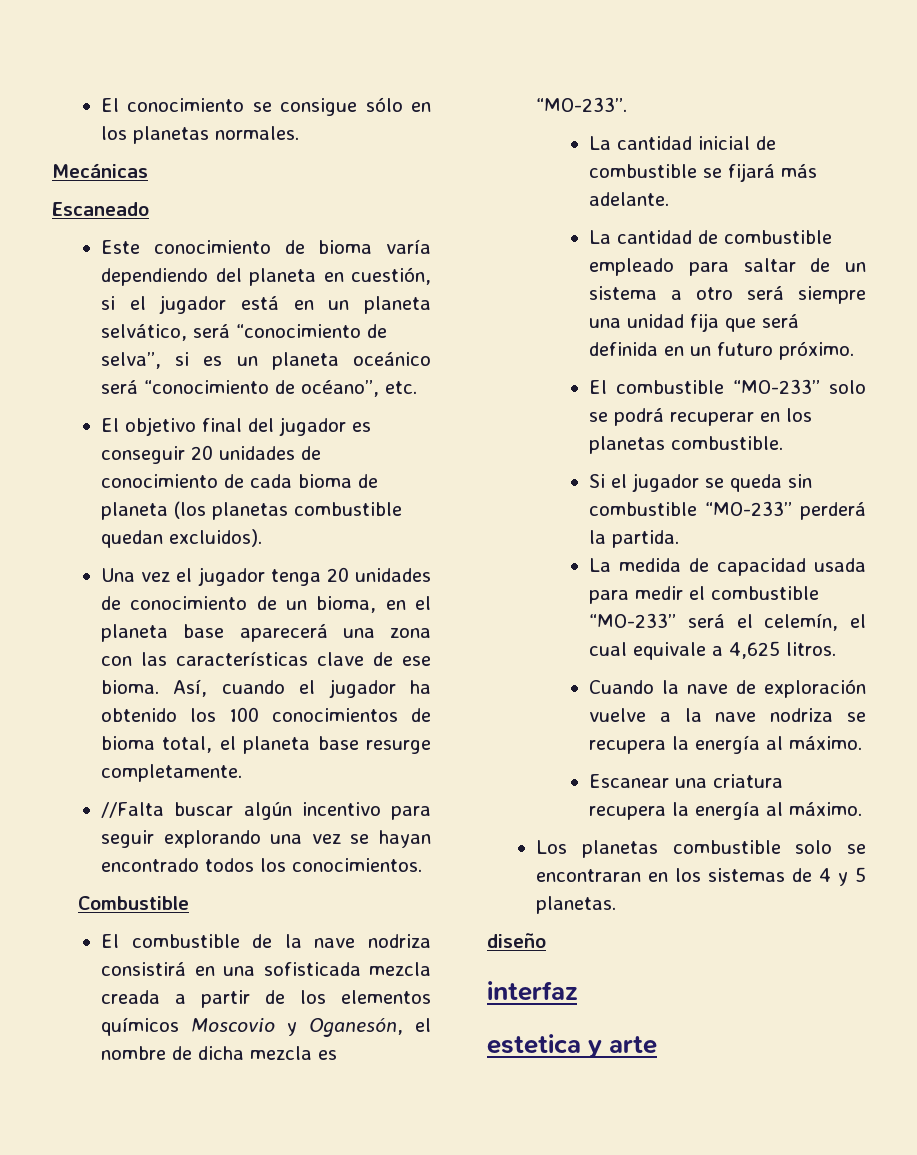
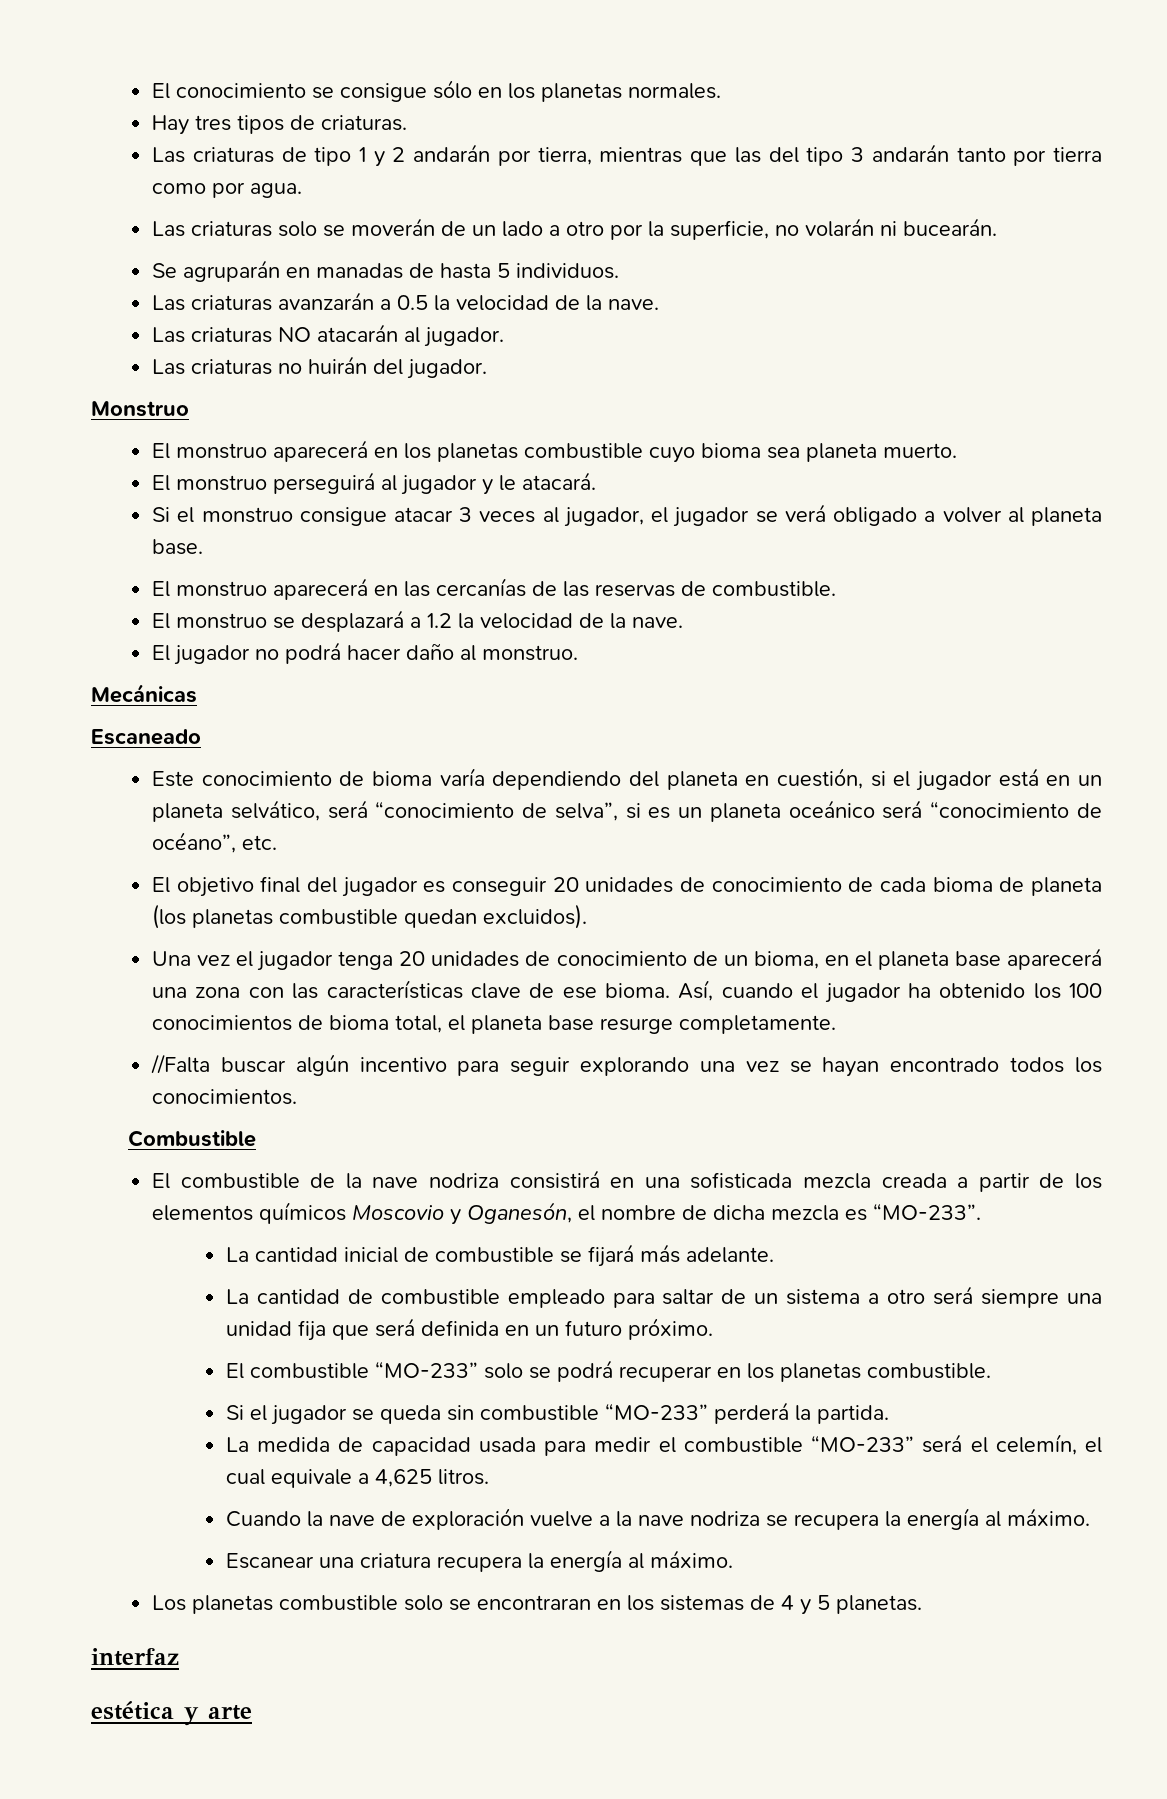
+ Hay tres tipos de criaturas.
+ Las criaturas de tipo 1 y 2 andarán por tierra, mientras que las del tipo 3 andarán tanto por tierra como por agua.
+ Las criaturas solo se moverán de un lado a otro por la superficie, no volarán ni bucearán.
+ Se agruparán en manadas de hasta 5 individuos.
+ Las criaturas avanzarán a 0.5 la velocidad de la nave.
+ Las criaturas NO atacarán al jugador.
+ Las criaturas no huirán del jugador.
+ Monstruo
+ El monstruo aparecerá en los planetas combustible cuyo bioma sea planeta muerto.
+ El monstruo perseguirá al jugador y le atacará.
+ Si el monstruo consigue atacar 3 veces al jugador, el jugador se verá obligado a volver al planeta base.
+ El monstruo aparecerá en las cercanías de las reservas de combustible.
+ El monstruo se desplazará a 1.2 la velocidad de la nave.
+ El jugador no podrá hacer daño al monstruo.
- diseño
- estetica y arte
+ estética y arte

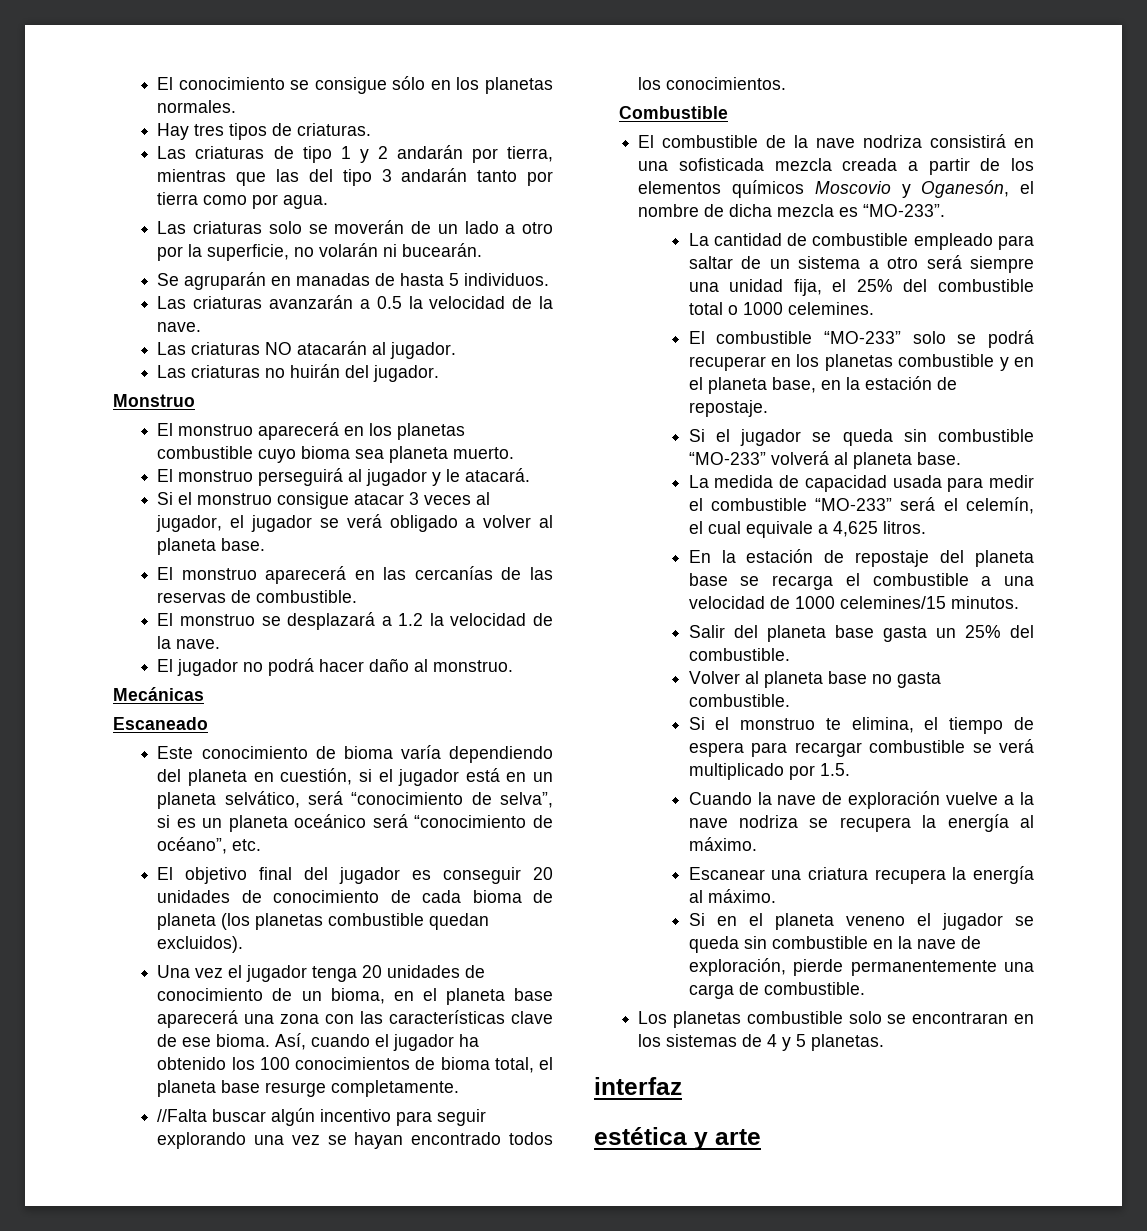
- La cantidad inicial de combustible se fijará más adelante.
- La cantidad de combustible empleado para saltar de un sistema a otro será siempre una unidad fija que será definida en un futuro próximo.
+ La cantidad de combustible empleado para saltar de un sistema a otro será siempre una unidad fija, el 25% del combustible total o 1000 celemines.
- El combustible “MO-233” solo se podrá recuperar en los planetas combustible.
+ El combustible “MO-233” solo se podrá recuperar en los planetas combustible y en el planeta base, en la estación de repostaje.
- Si el jugador se queda sin combustible “MO-233” perderá la partida.
+ Si el jugador se queda sin combustible “MO-233” volverá al planeta base.
+ En la estación de repostaje del planeta base se recarga el combustible a una velocidad de 1000 celemines/15 minutos.
+ Salir del planeta base gasta un 25% del combustible.
+ Volver al planeta base no gasta combustible.
+ Si el monstruo te elimina, el tiempo de espera para recargar combustible se verá multiplicado por 1.5.
+ Si en el planeta veneno el jugador se queda sin combustible en la nave de exploración, pierde permanentemente una carga de combustible.

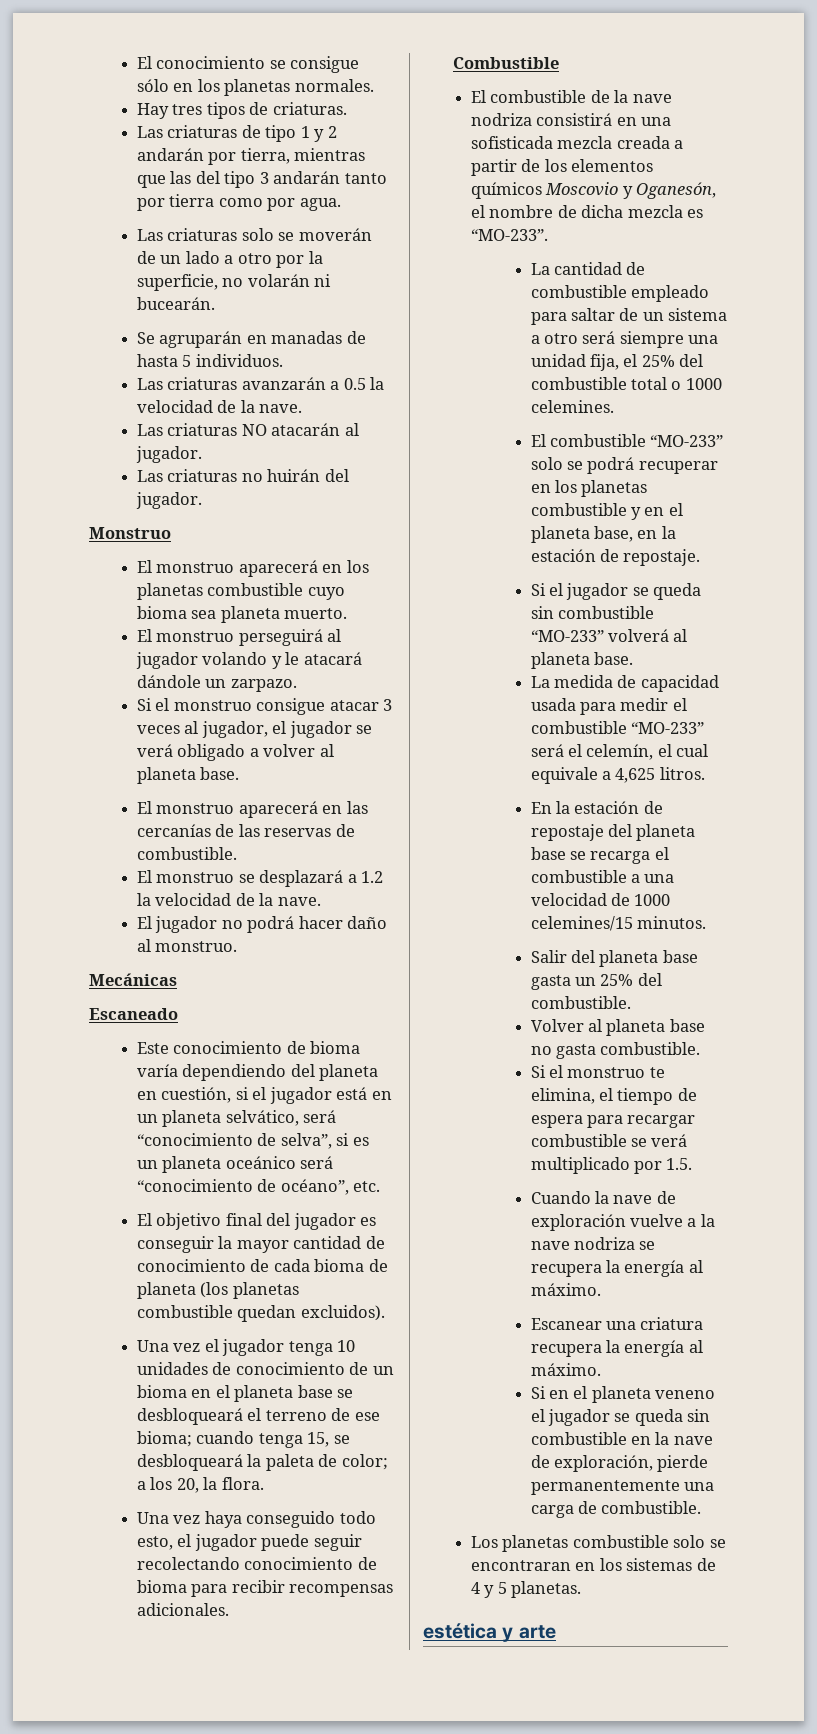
- El monstruo perseguirá al jugador y le atacará.
+ El monstruo perseguirá al jugador volando y le atacará dándole un zarpazo.
- El objetivo final del jugador es conseguir 20 unidades de conocimiento de cada bioma de planeta (los planetas combustible quedan excluidos).
+ El objetivo final del jugador es conseguir la mayor cantidad de conocimiento de cada bioma de planeta (los planetas combustible quedan excluidos).
- Una vez el jugador tenga 20 unidades de conocimiento de un bioma, en el planeta base aparecerá una zona con las características clave de ese bioma. Así, cuando el jugador ha obtenido los 100 conocimientos de bioma total, el planeta base resurge completamente.
- //Falta buscar algún incentivo para seguir explorando una vez se hayan encontrado todos los conocimientos.
+ Una vez el jugador tenga 10 unidades de conocimiento de un bioma en el planeta base se desbloqueará el terreno de ese bioma; cuando tenga 15, se desbloqueará la paleta de color; a los 20, la flora.
+ Una vez haya conseguido todo esto, el jugador puede seguir recolectando conocimiento de bioma para recibir recompensas adicionales.
- interfaz

